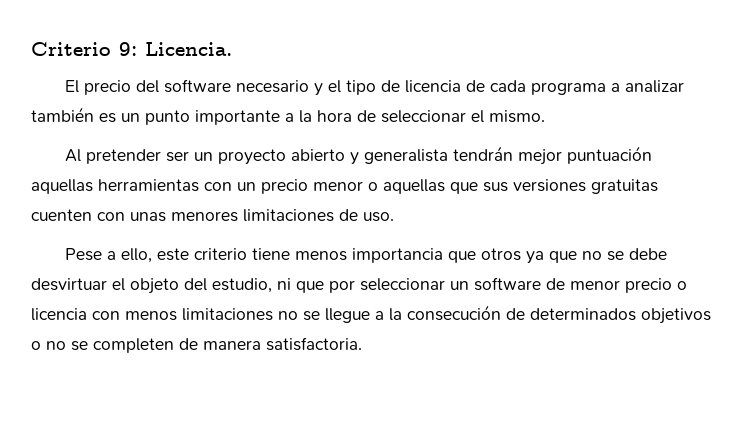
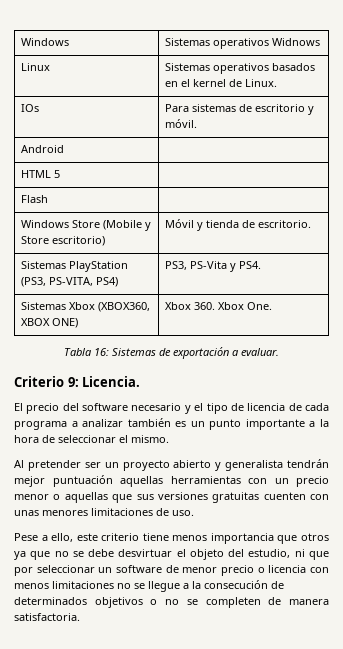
+ Windows | Sistemas operativos Widnows
+ Linux | Sistemas operativos basados en el kernel de Linux.
+ IOs | Para sistemas de escritorio y móvil.
+ Android |
+ HTML 5 |
+ Flash |
+ Windows Store (Mobile y Store escritorio) | Móvil y tienda de escritorio.
+ Sistemas PlayStation (PS3, PS-VITA, PS4) | PS3, PS-Vita y PS4.
+ Sistemas Xbox (XBOX360, XBOX ONE) | Xbox 360. Xbox One.
+ Tabla 16: Sistemas de exportación a evaluar.

